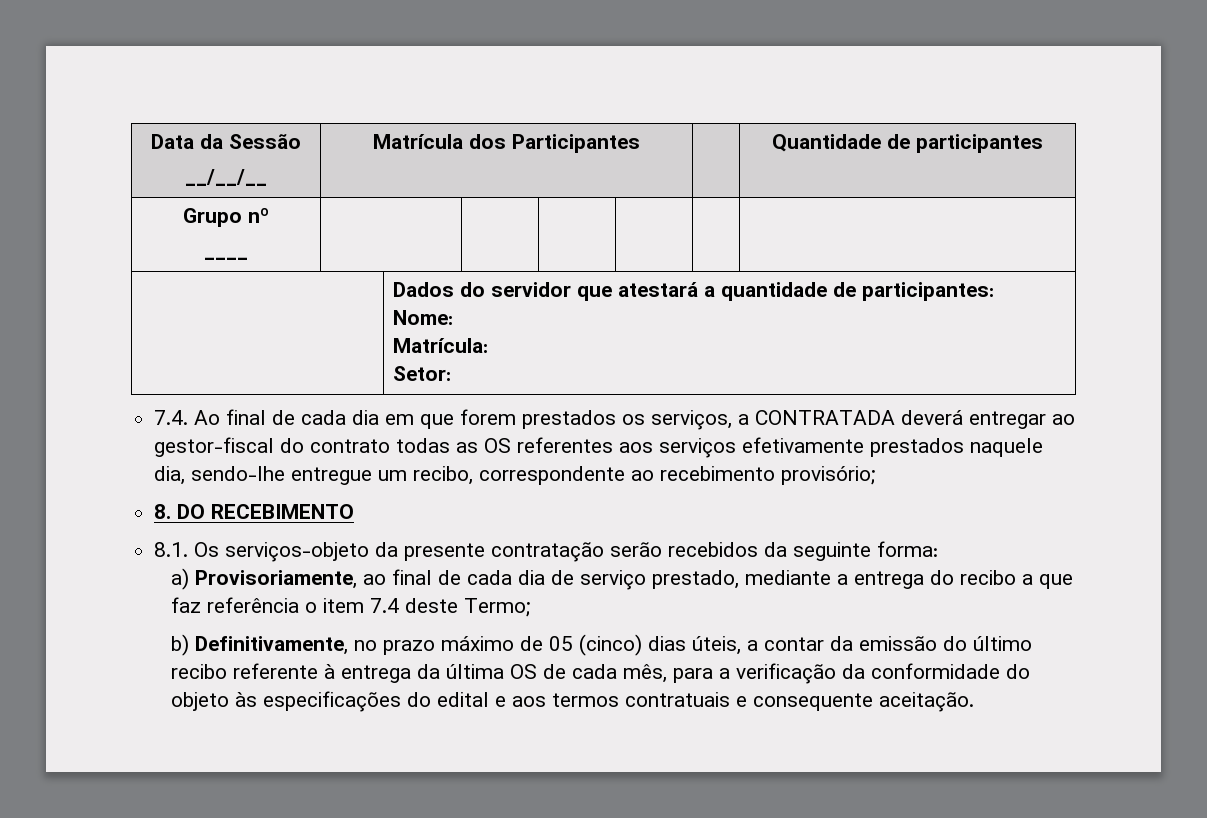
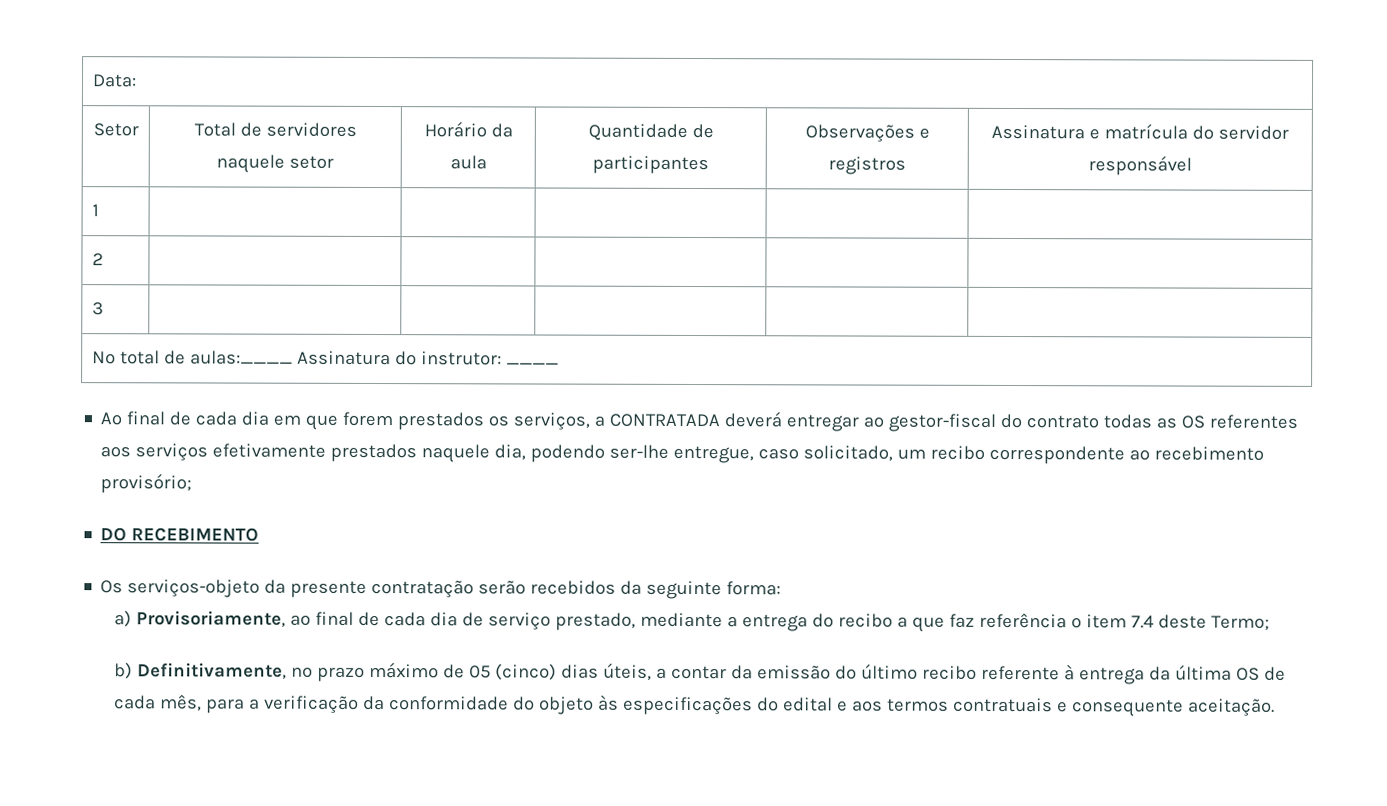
- Data da Sessão
- __/__/__ | Matrícula dos Participantes | | Quantidade de participantes
- Grupo nº
- ____ | | | | | |
- | Dados do servidor que atestará a quantidade de participantes:
- Nome:
- Matrícula:
- Setor:
- 7.4. Ao final de cada dia em que forem prestados os serviços, a CONTRATADA deverá entregar ao gestor-fiscal do contrato todas as OS referentes aos serviços efetivamente prestados naquele dia, sendo-lhe entregue um recibo, correspondente ao recebimento provisório;
+ Data:
+ Setor | Total de servidores naquele setor | Horário da aula | Quantidade de participantes | Observações e registros | Assinatura e matrícula do servidor responsável
+ 1 | | | | |
+ 2 | | | | |
+ 3 | | | | |
+ Nº total de aulas:____ Assinatura do instrutor: ____
+ Ao final de cada dia em que forem prestados os serviços, a CONTRATADA deverá entregar ao gestor-fiscal do contrato todas as OS referentes aos serviços efetivamente prestados naquele dia, podendo ser-lhe entregue, caso solicitado, um recibo correspondente ao recebimento provisório;
- 8. DO RECEBIMENTO
+ DO RECEBIMENTO
- 8.1. Os serviços-objeto da presente contratação serão recebidos da seguinte forma:
+ Os serviços-objeto da presente contratação serão recebidos da seguinte forma:

